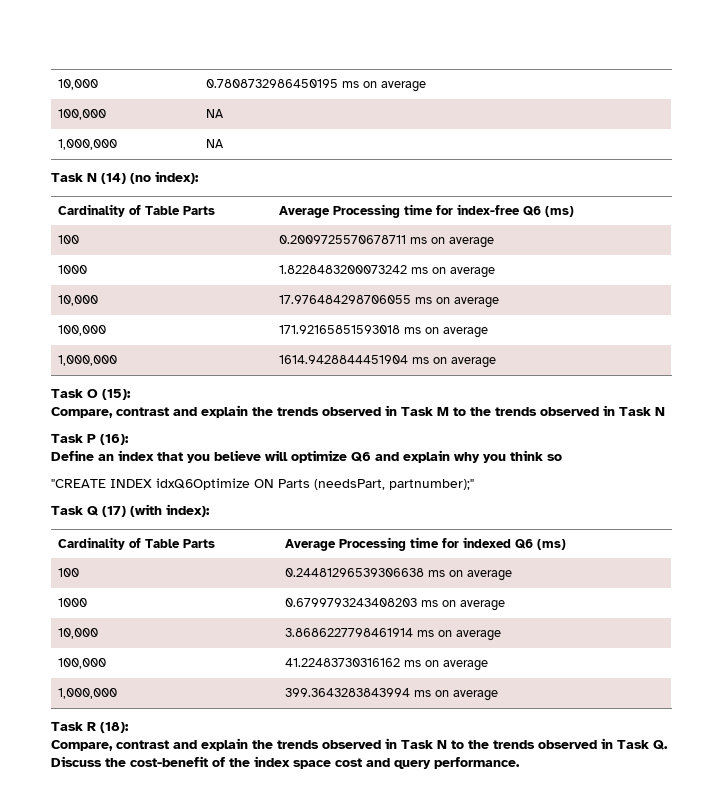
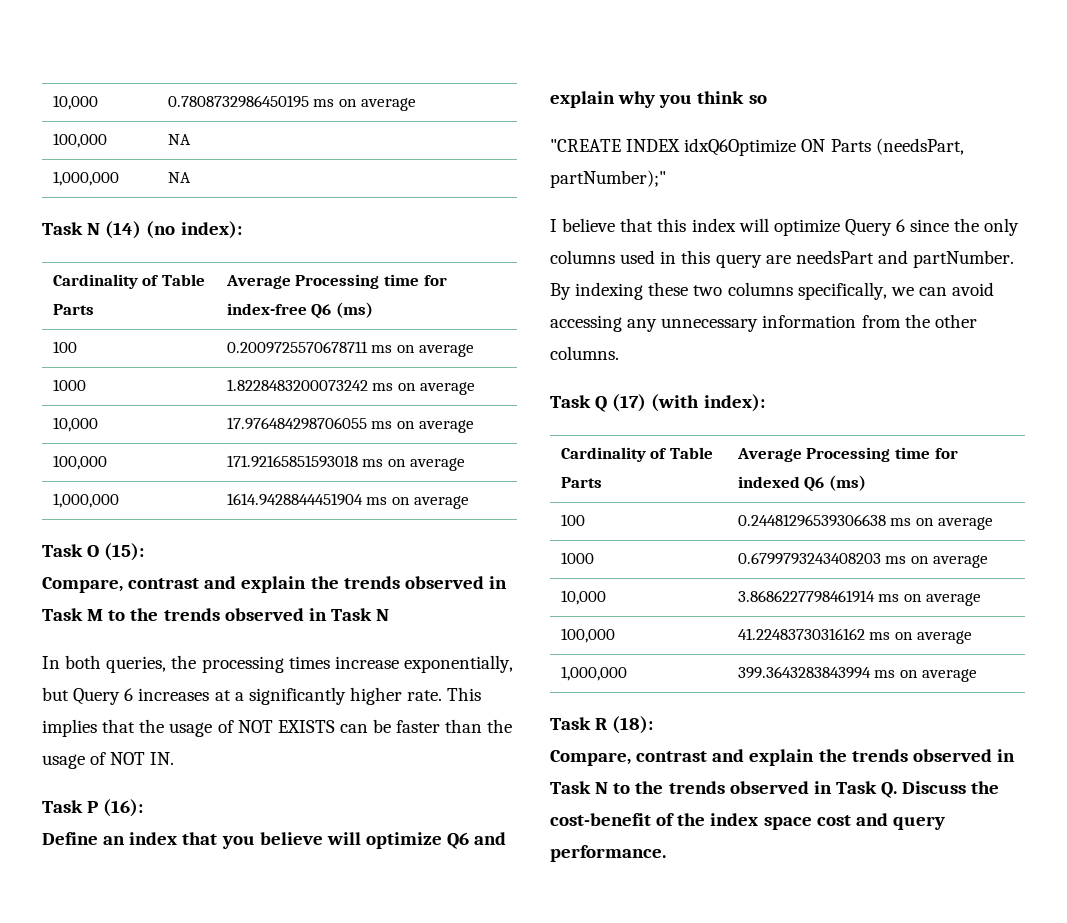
+ In both queries, the processing times increase exponentially, but Query 6 increases at a significantly higher rate. This implies that the usage of NOT EXISTS can be faster than the usage of NOT IN.
- "CREATE INDEX idxQ6Optimize ON Parts (needsPart, partnumber);"
+ "CREATE INDEX idxQ6Optimize ON Parts (needsPart, partNumber);"
+ I believe that this index will optimize Query 6 since the only columns used in this query are needsPart and partNumber. By indexing these two columns specifically, we can avoid accessing any unnecessary information from the other columns.

